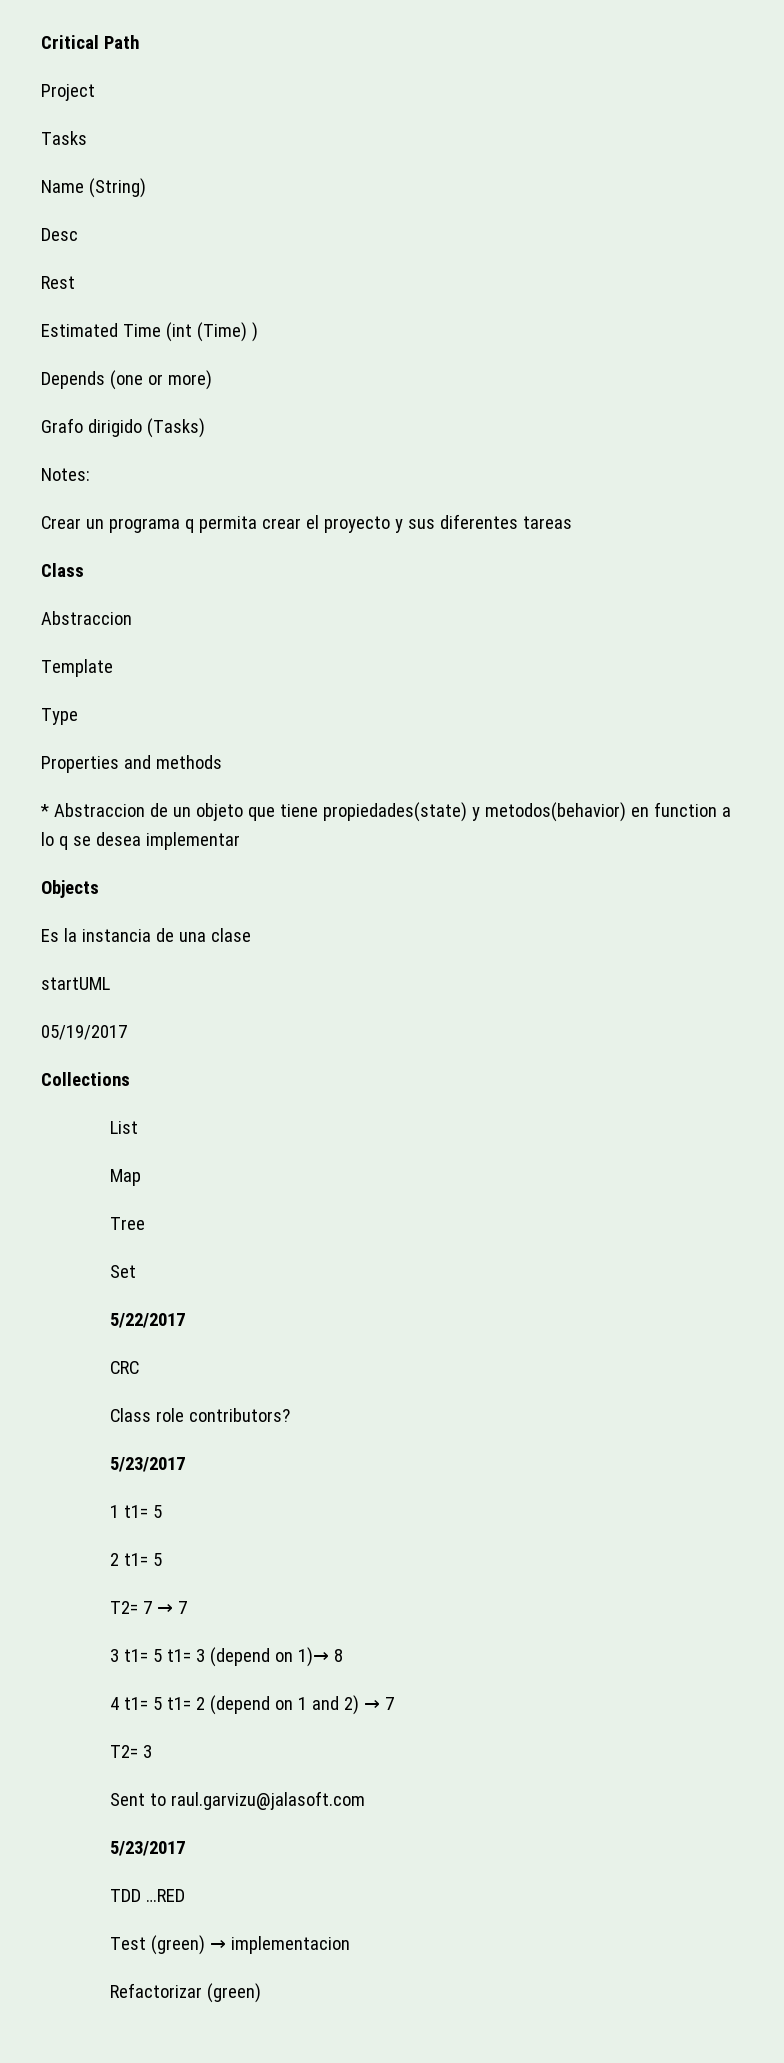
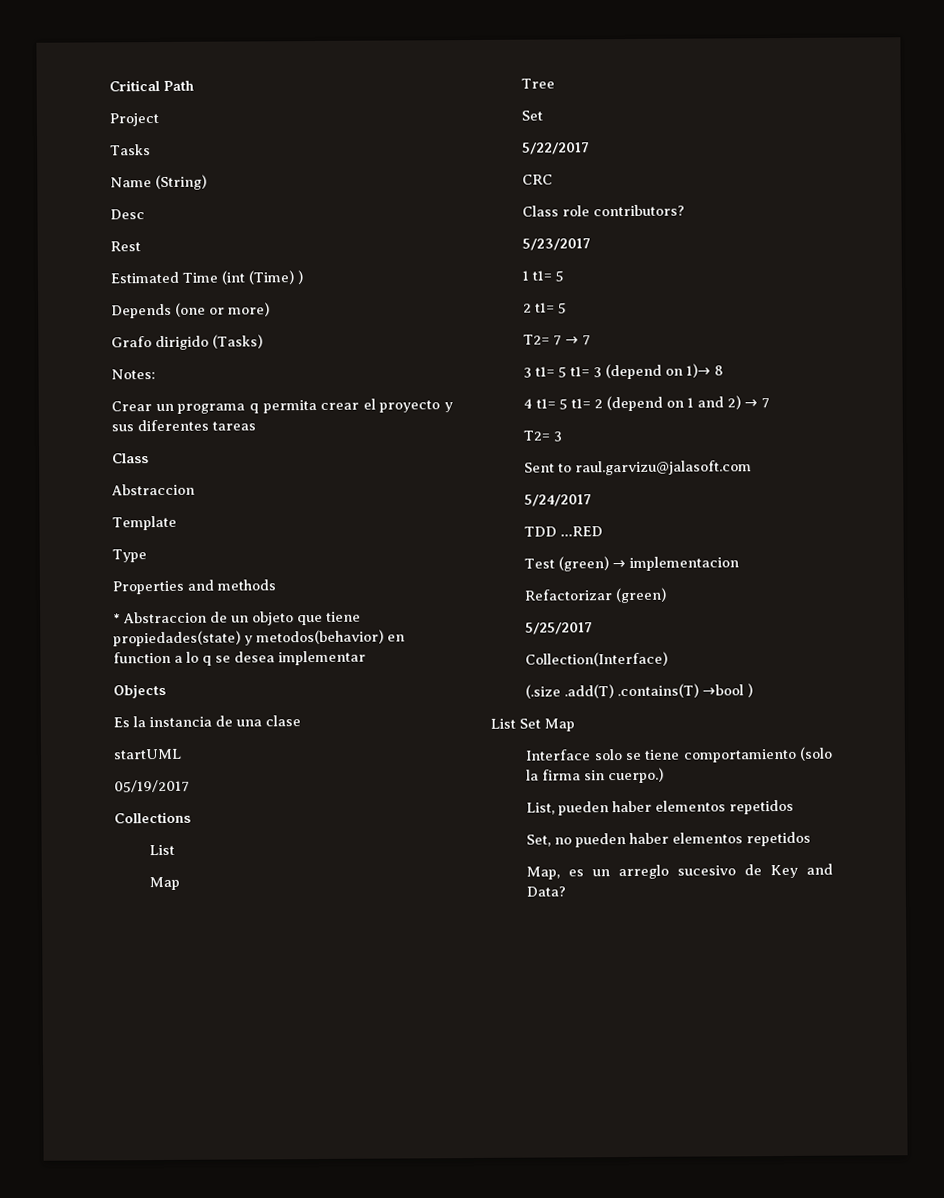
  Sent to raul.garvizu@jalasoft.com
- 5/23/2017
+ 5/24/2017
+ 5/25/2017
+ Collection(Interface)
+ (.size .add(T) .contains(T) →bool )
+ List Set Map
+ Interface solo se tiene comportamiento (solo la firma sin cuerpo.)
+ List, pueden haber elementos repetidos
+ Set, no pueden haber elementos repetidos
+ Map, es un arreglo sucesivo de Key and Data?

